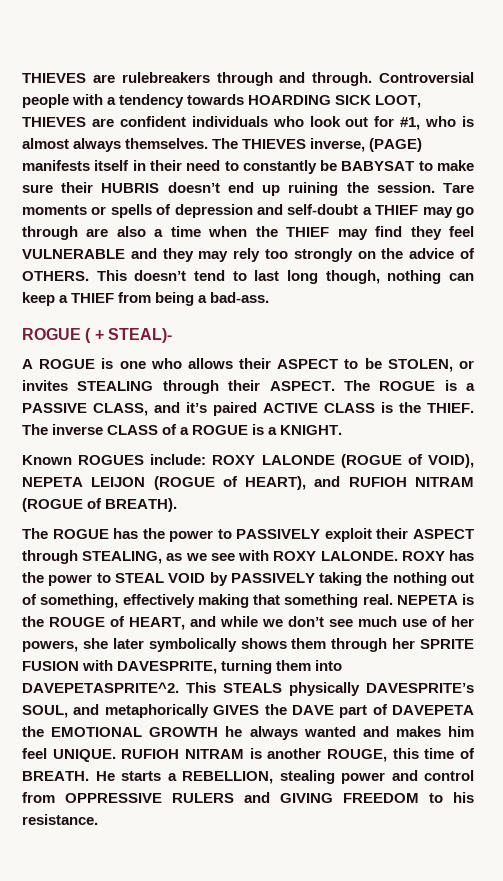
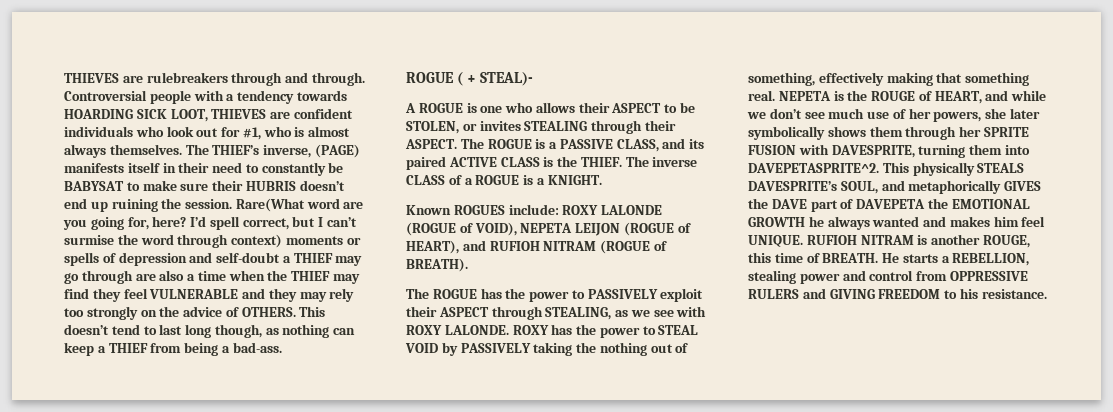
- The THIEVES inverse, (PAGE) manifests itself in their need to constantly be BABYSAT to make sure their HUBRIS doesn’t end up ruining the session.
+ The THIEF’s inverse, (PAGE) manifests itself in their need to constantly be BABYSAT to make sure their HUBRIS doesn’t end up ruining the session.
- Tare moments or spells of depression and self-doubt a THIEF may go through are also a time when the THIEF may find they feel VULNERABLE and they may rely too strongly on the advice of OTHERS.
+ Rare(What word are you going for, here? I’d spell correct, but I can’t surmise the word through context) moments or spells of depression and self-doubt a THIEF may go through are also a time when the THIEF may find they feel VULNERABLE and they may rely too strongly on the advice of OTHERS.
- This doesn’t tend to last long though, nothing can keep a THIEF from being a bad-ass.
+ This doesn’t tend to last long though, as nothing can keep a THIEF from being a bad-ass.
- The ROGUE is a PASSIVE CLASS, and it’s paired ACTIVE CLASS is the THIEF.
+ The ROGUE is a PASSIVE CLASS, and its paired ACTIVE CLASS is the THIEF.
- This STEALS physically DAVESPRITE’s SOUL, and metaphorically GIVES the DAVE part of DAVEPETA the EMOTIONAL GROWTH he always wanted and makes him feel UNIQUE.
+ This physically STEALS DAVESPRITE’s SOUL, and metaphorically GIVES the DAVE part of DAVEPETA the EMOTIONAL GROWTH he always wanted and makes him feel UNIQUE.

